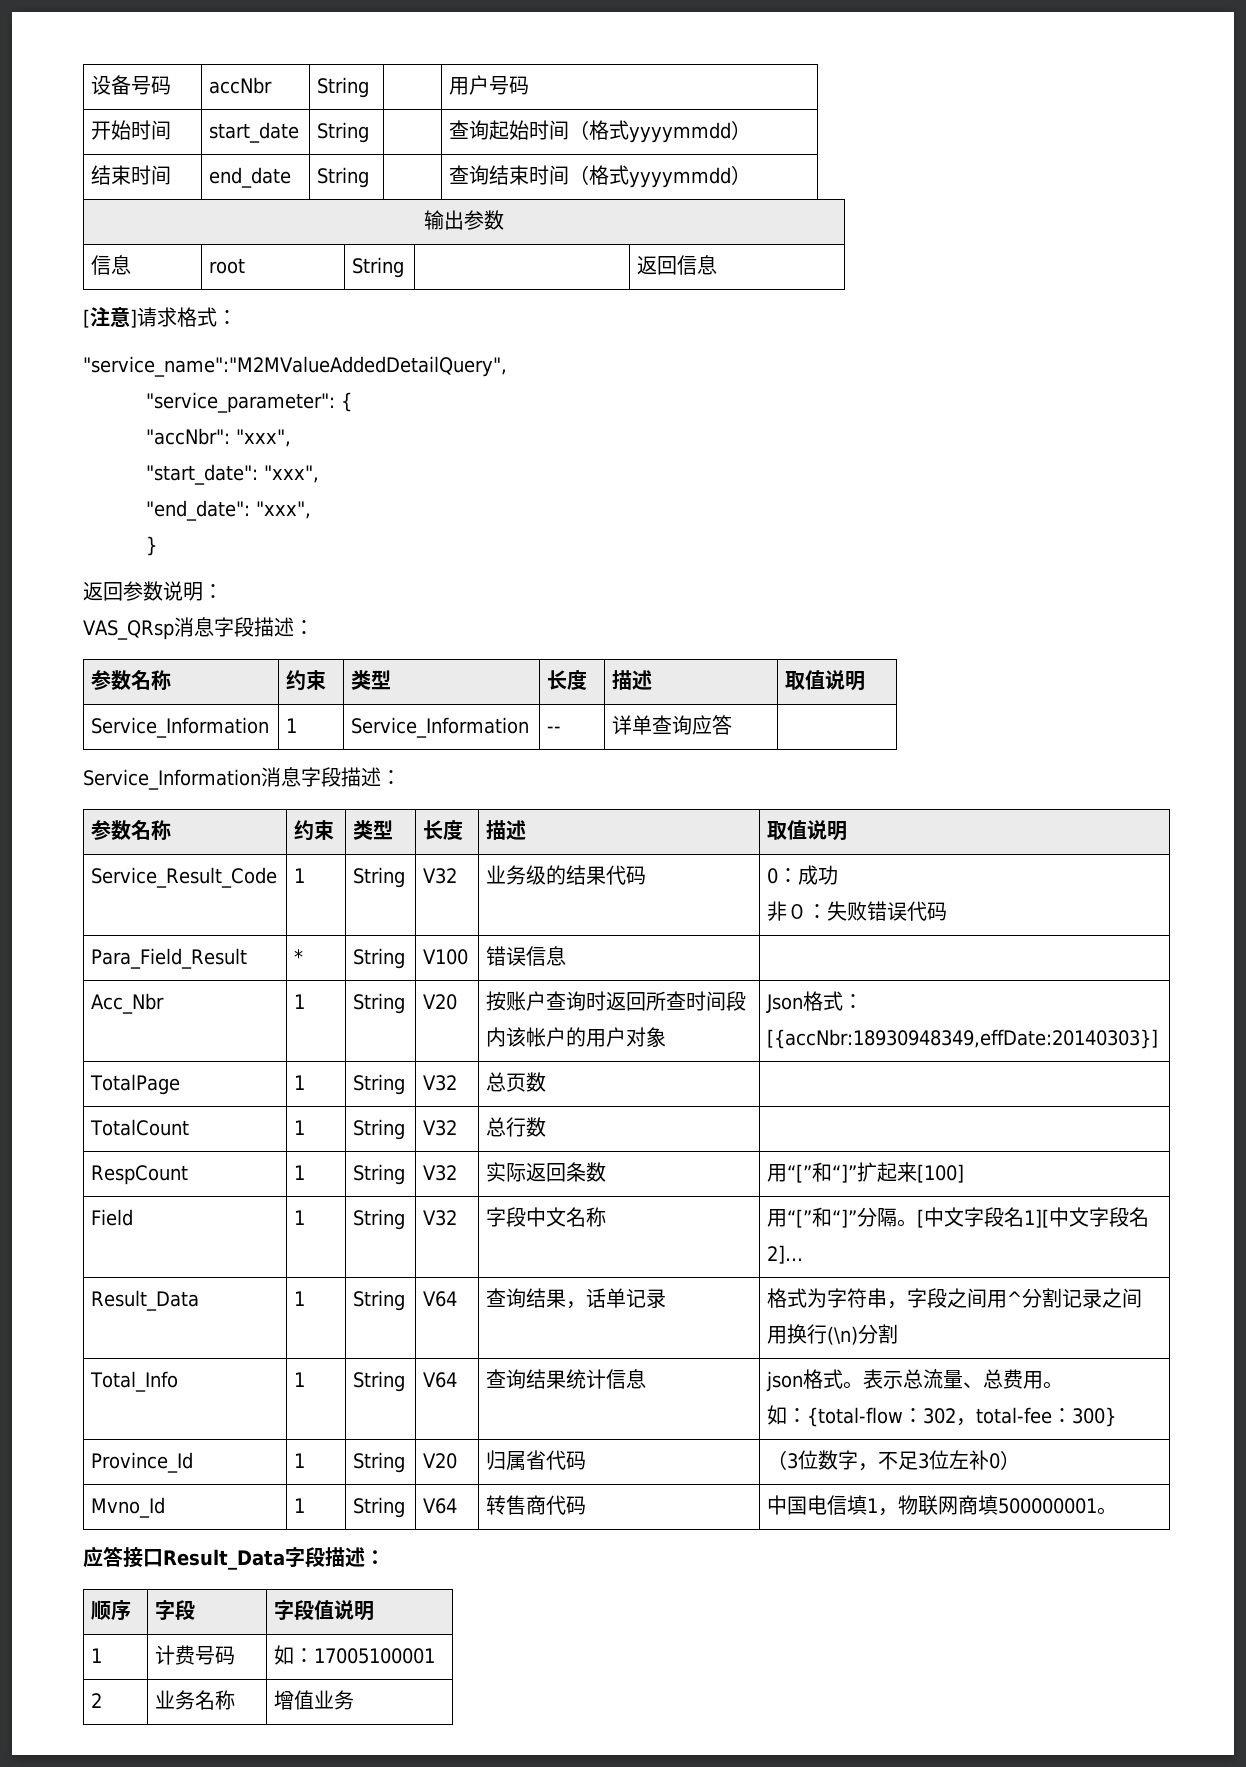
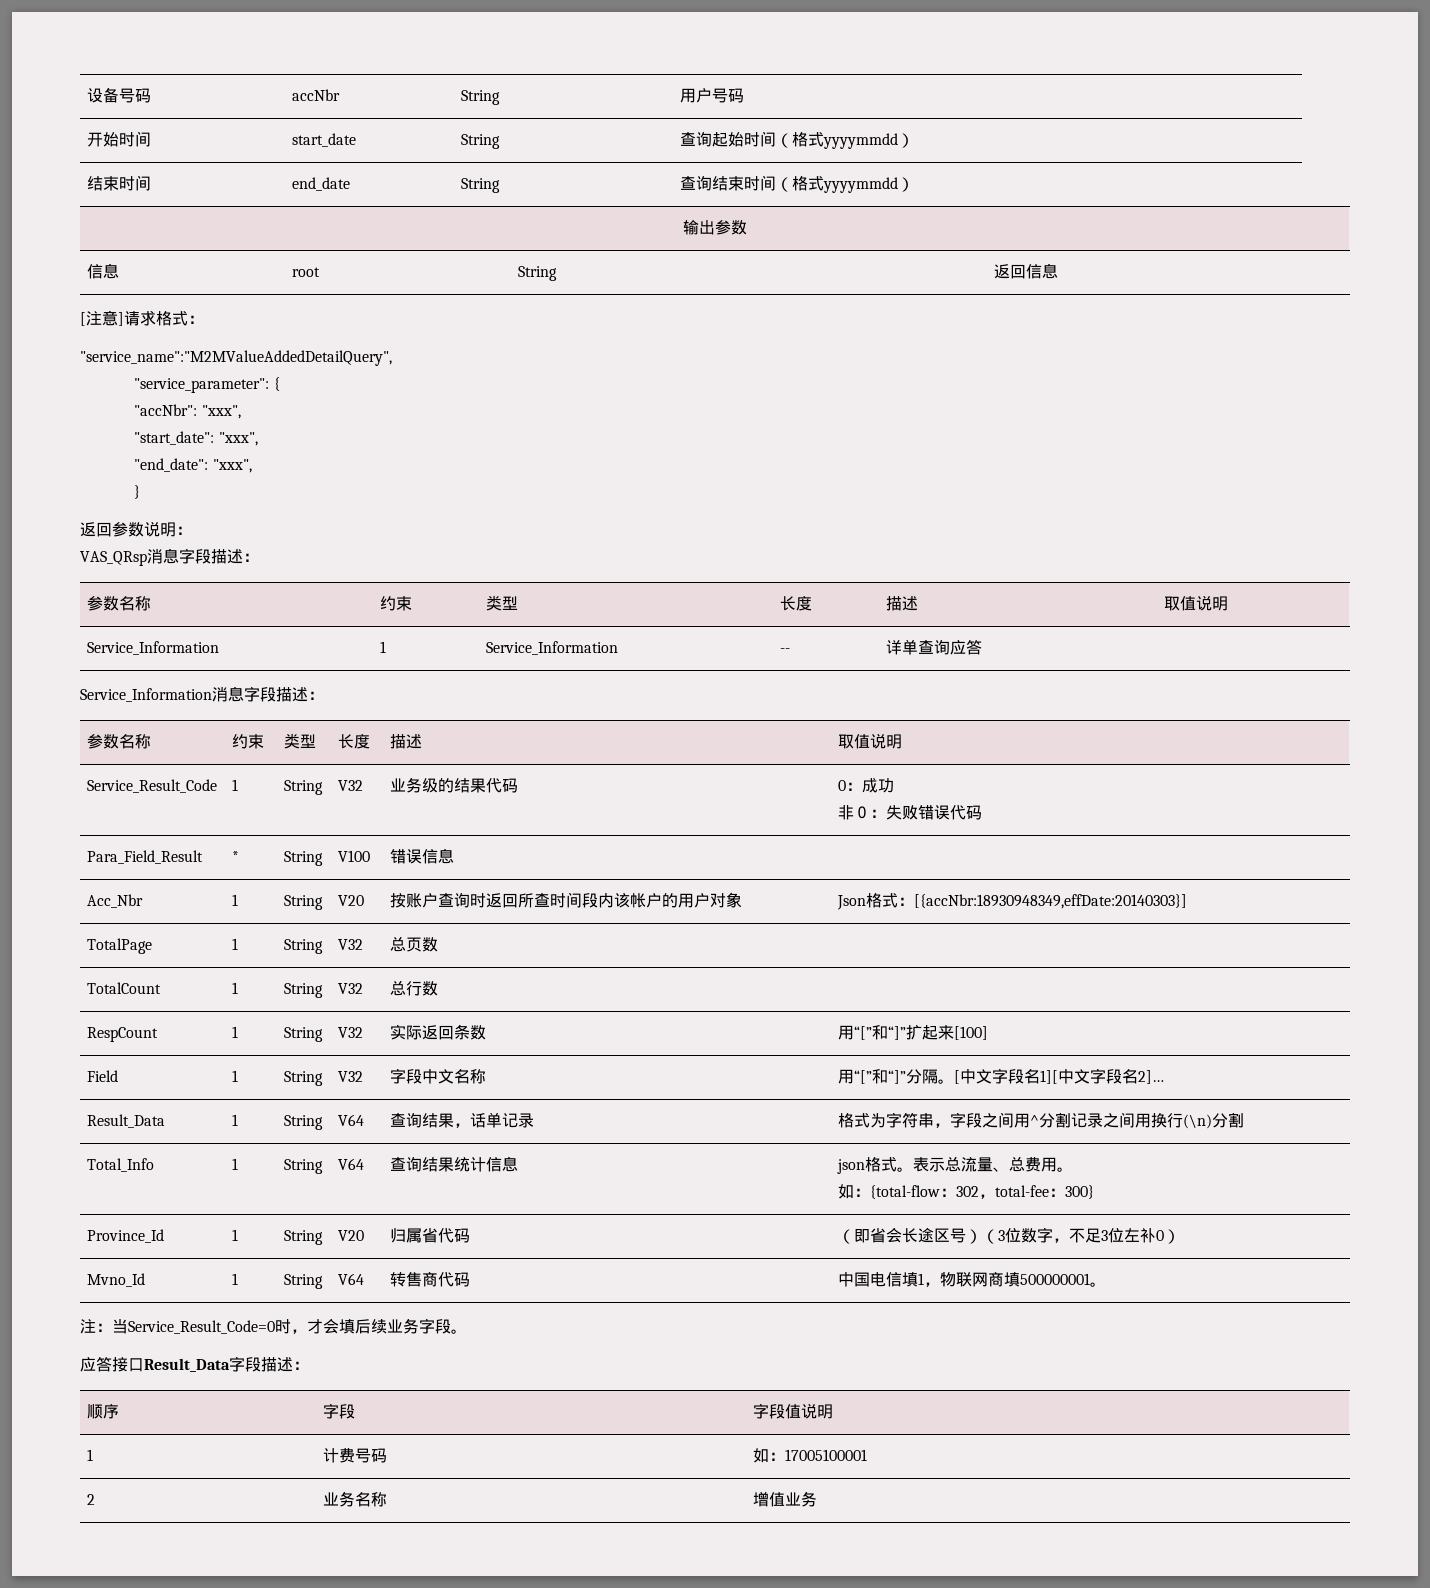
- Province_Id | 1 | String | V20 | 归属省代码 | （3位数字，不足3位左补0）
+ Province_Id | 1 | String | V20 | 归属省代码 | （即省会长途区号）（3位数字，不足3位左补0）
+ 注：当Service_Result_Code=0时，才会填后续业务字段。

